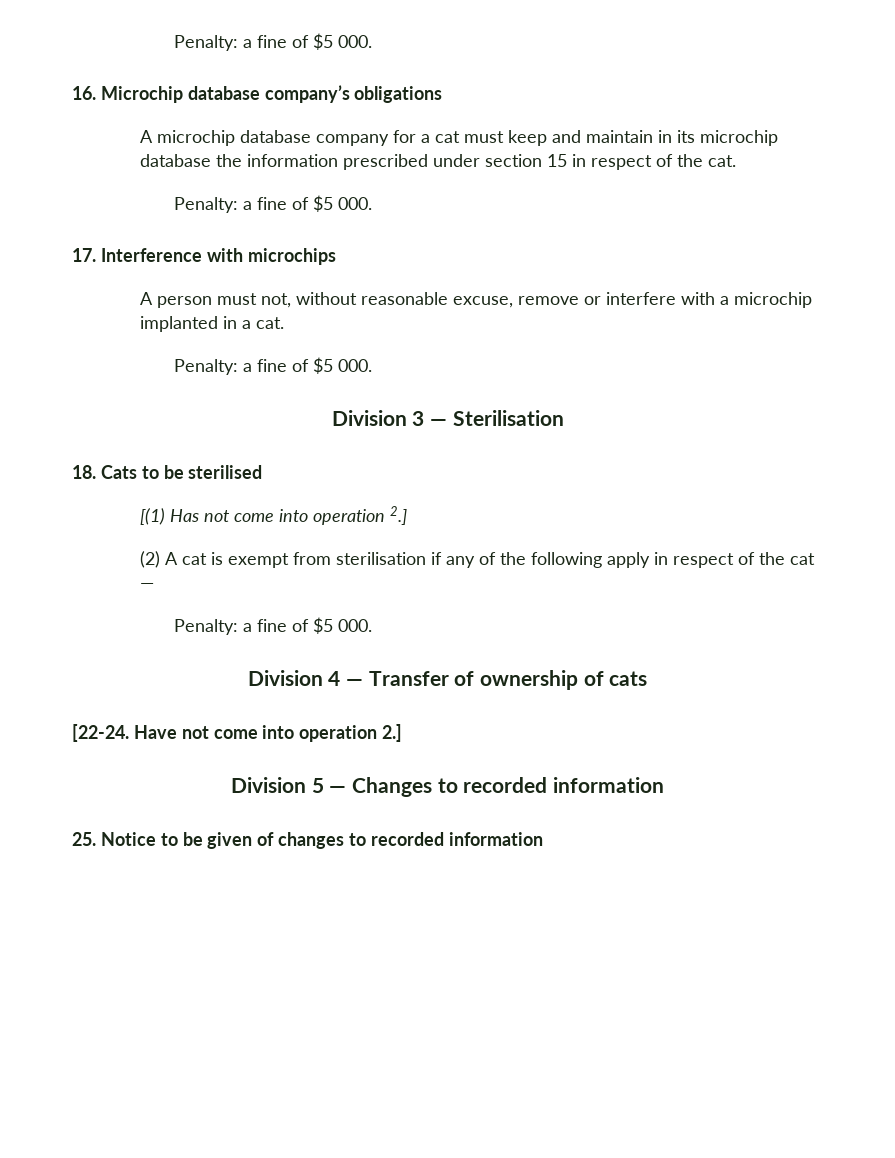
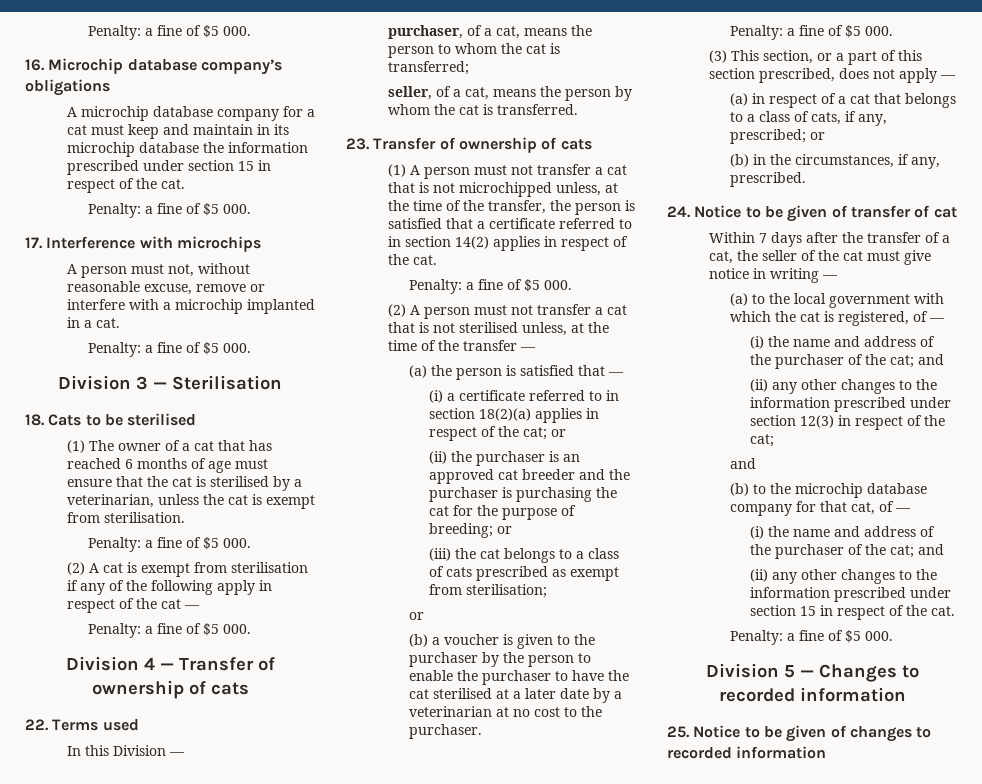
- [(1) Has not come into operation 2.]
+ (1) The owner of a cat that has reached 6 months of age must ensure that the cat is sterilised by a veterinarian, unless the cat is exempt from sterilisation.
+ Penalty: a fine of $5 000.
- [22-24. Have not come into operation 2.]
+ 22. Terms used
+ In this Division —
+ purchaser, of a cat, means the person to whom the cat is transferred;
+ seller, of a cat, means the person by whom the cat is transferred.
+ 23. Transfer of ownership of cats
+ (1) A person must not transfer a cat that is not microchipped unless, at the time of the transfer, the person is satisfied that a certificate referred to in section 14(2) applies in respect of the cat.
+ Penalty: a fine of $5 000.
+ (2) A person must not transfer a cat that is not sterilised unless, at the time of the transfer —
+ (a) the person is satisfied that —
+ (i) a certificate referred to in section 18(2)(a) applies in respect of the cat; or
+ (ii) the purchaser is an approved cat breeder and the purchaser is purchasing the cat for the purpose of breeding; or
+ (iii) the cat belongs to a class of cats prescribed as exempt from sterilisation;
+ or
+ (b) a voucher is given to the purchaser by the person to enable the purchaser to have the cat sterilised at a later date by a veterinarian at no cost to the purchaser.
+ Penalty: a fine of $5 000.
+ (3) This section, or a part of this section prescribed, does not apply —
+ (a) in respect of a cat that belongs to a class of cats, if any, prescribed; or
+ (b) in the circumstances, if any, prescribed.
+ 24. Notice to be given of transfer of cat
+ Within 7 days after the transfer of a cat, the seller of the cat must give notice in writing —
+ (a) to the local government with which the cat is registered, of —
+ (i) the name and address of the purchaser of the cat; and
+ (ii) any other changes to the information prescribed under section 12(3) in respect of the cat;
+ and
+ (b) to the microchip database company for that cat, of —
+ (i) the name and address of the purchaser of the cat; and
+ (ii) any other changes to the information prescribed under section 15 in respect of the cat.
+ Penalty: a fine of $5 000.

